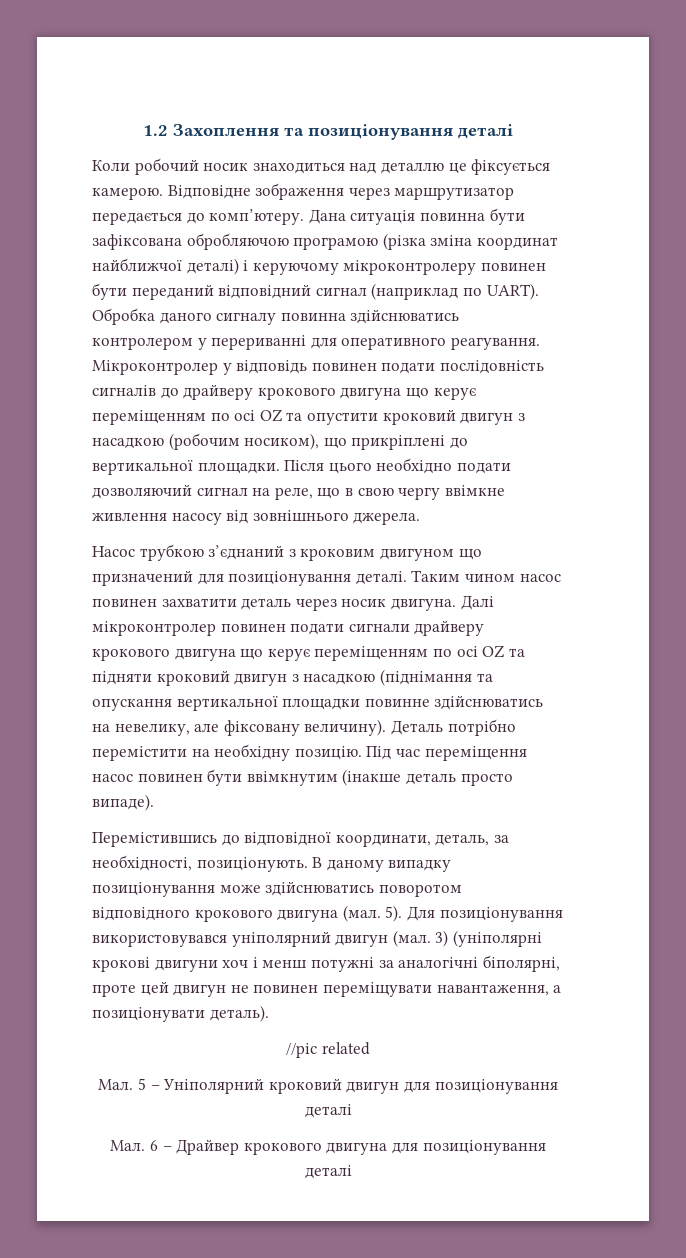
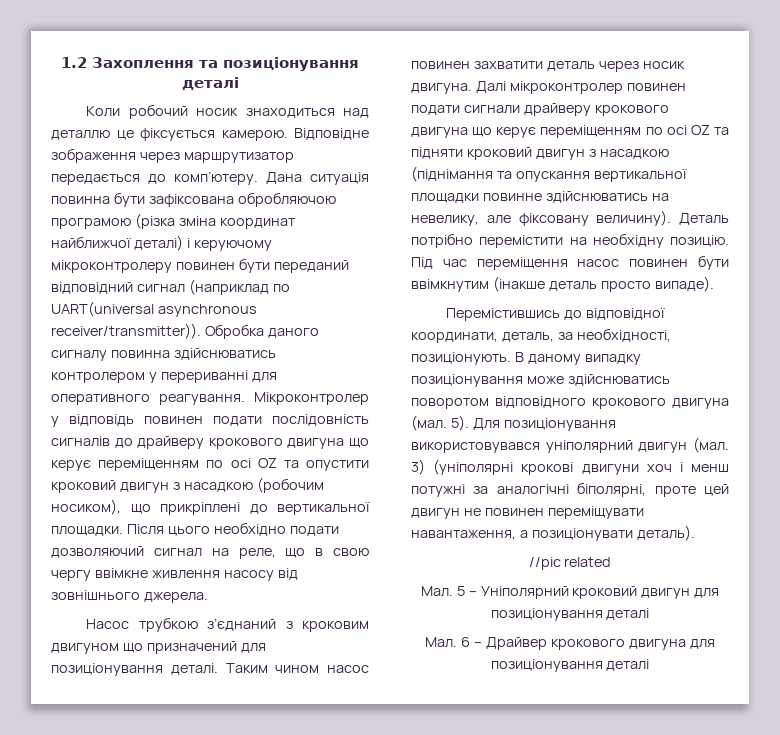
- Дана ситуація повинна бути зафіксована обробляючою програмою (різка зміна координат найближчої деталі) і керуючому мікроконтролеру повинен бути переданий відповідний сигнал (наприклад по UART).
+ Дана ситуація повинна бути зафіксована обробляючою програмою (різка зміна координат найближчої деталі) і керуючому мікроконтролеру повинен бути переданий відповідний сигнал (наприклад по UART(universal asynchronous receiver/transmitter)).

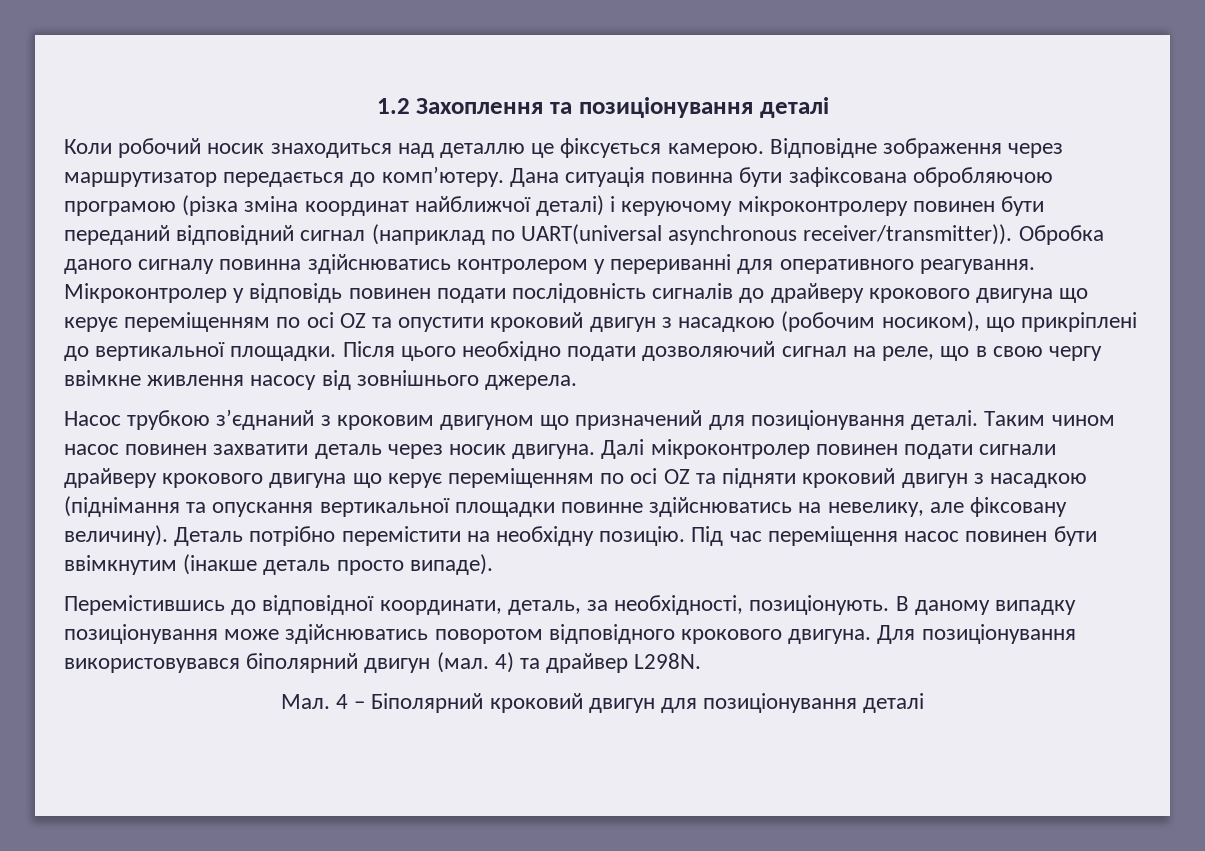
- В даному випадку позиціонування може здійснюватись поворотом відповідного крокового двигуна (мал. 5).
+ В даному випадку позиціонування може здійснюватись поворотом відповідного крокового двигуна.
- Для позиціонування використовувався уніполярний двигун (мал.
+ Для позиціонування використовувався біполярний двигун (мал.
- 3) (уніполярні крокові двигуни хоч і менш потужні за аналогічні біполярні, проте цей двигун не повинен переміщувати навантаження, а позиціонувати деталь).
- //pic related
- Мал. 5 – Уніполярний кроковий двигун для позиціонування деталі
+ 4) та драйвер L298N.
+ Мал. 4 – Біполярний кроковий двигун для позиціонування деталі
- Мал. 6 – Драйвер крокового двигуна для позиціонування деталі

